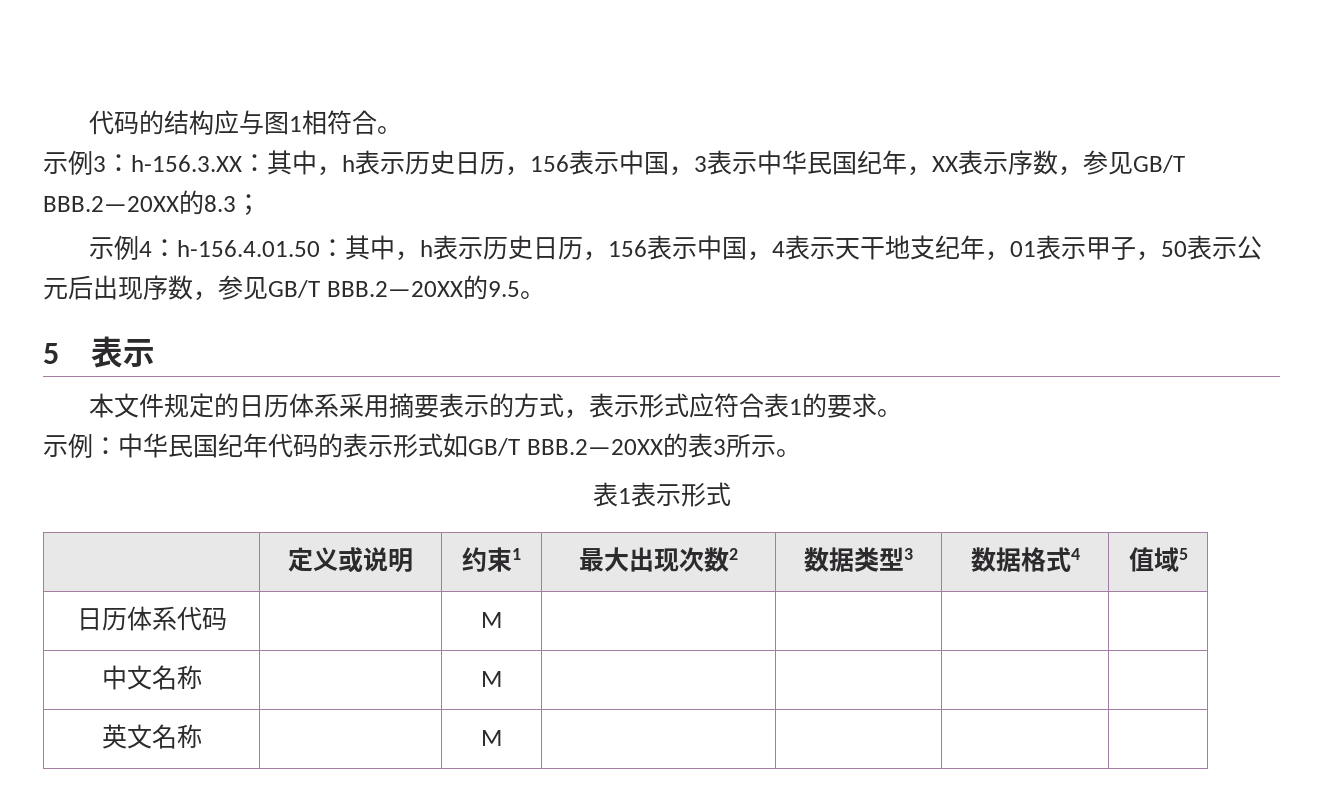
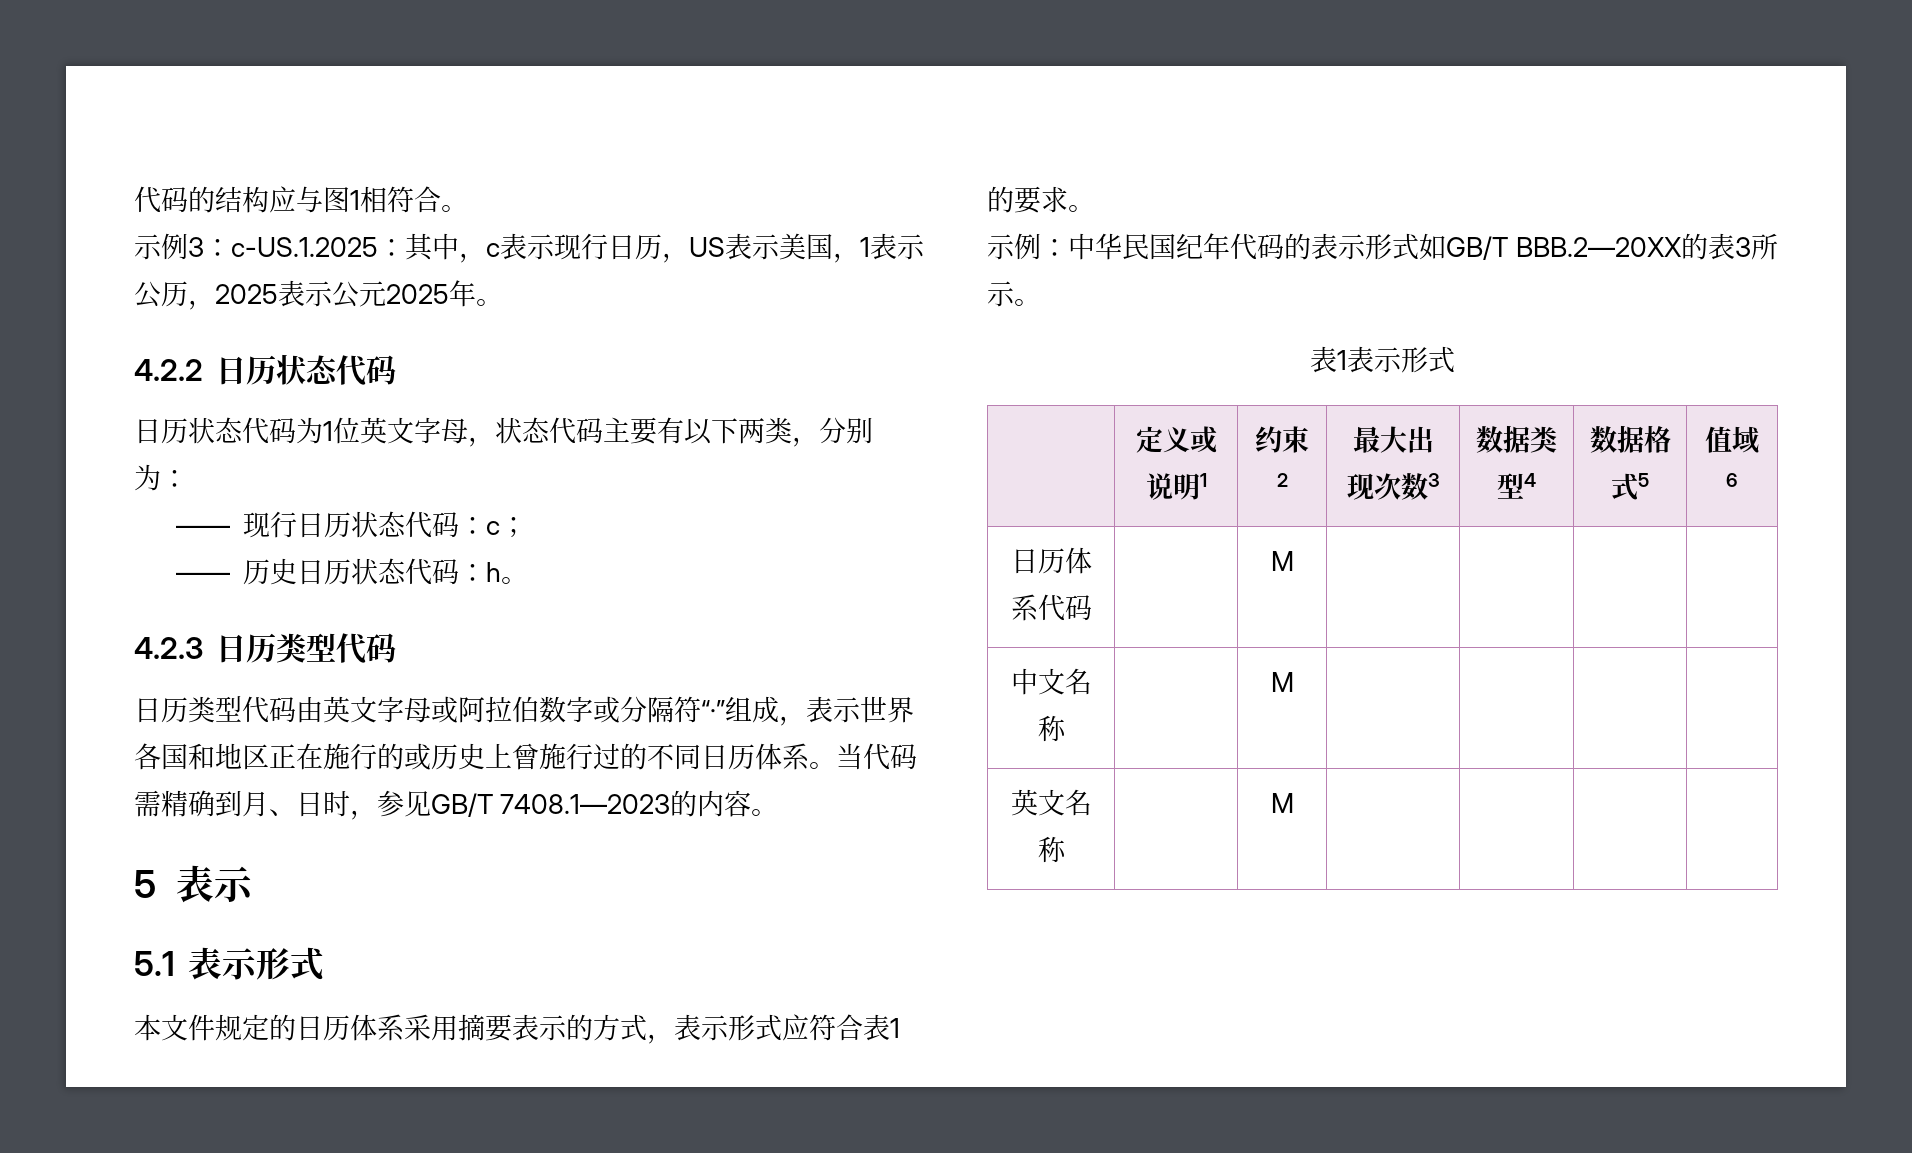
- 示例3：h-156.3.XX：其中，h表示历史日历，156表示中国，3表示中华民国纪年，XX表示序数，参见GB/T BBB.2—20XX的8.3；
- 示例4：h-156.4.01.50：其中，h表示历史日历，156表示中国，4表示天干地支纪年，01表示甲子，50表示公元后出现序数，参见GB/T BBB.2—20XX的9.5。
+ 示例3：c-US.1.2025：其中，c表示现行日历，US表示美国，1表示公历，2025表示公元2025年。
+ 4.2.2日历状态代码
+ 日历状态代码为1位英文字母，状态代码主要有以下两类，分别为：
+ ——现行日历状态代码：c；
+ ——历史日历状态代码：h。
+ 4.2.3日历类型代码
+ 日历类型代码由英文字母或阿拉伯数字或分隔符“·”组成，表示世界各国和地区正在施行的或历史上曾施行过的不同日历体系。当代码需精确到月、日时，参见GB/T 7408.1—2023的内容。
+ 5.1表示形式
- | 定义或说明 | 约束1 | 最大出现次数2 | 数据类型3 | 数据格式4 | 值域5
+ | 定义或说明1 | 约束2 | 最大出现次数3 | 数据类型4 | 数据格式5 | 值域6

